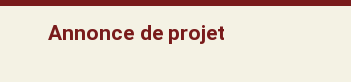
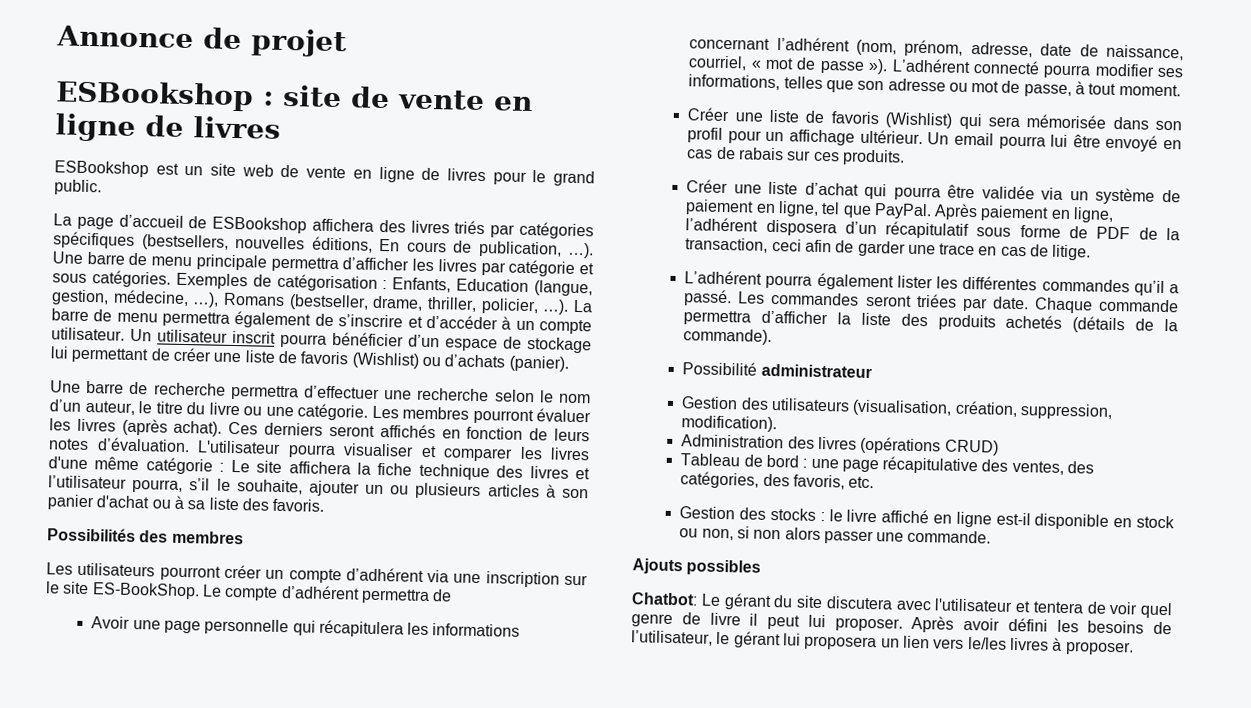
+ ESBookshop : site de vente en ligne de livres
+ ESBookshop est un site web de vente en ligne de livres pour le grand public.
+ La page d’accueil de ESBookshop affichera des livres triés par catégories spécifiques (bestsellers, nouvelles éditions, En cours de publication, …). Une barre de menu principale permettra d’afficher les livres par catégorie et sous catégories. Exemples de catégorisation : Enfants, Education (langue, gestion, médecine, …), Romans (bestseller, drame, thriller, policier, …). La barre de menu permettra également de s’inscrire et d’accéder à un compte utilisateur. Un utilisateur inscrit pourra bénéficier d’un espace de stockage lui permettant de créer une liste de favoris (Wishlist) ou d’achats (panier).
+ Une barre de recherche permettra d’effectuer une recherche selon le nom d’un auteur, le titre du livre ou une catégorie. Les membres pourront évaluer les livres (après achat). Ces derniers seront affichés en fonction de leurs notes d’évaluation. L'utilisateur pourra visualiser et comparer les livres d'une même catégorie : Le site affichera la fiche technique des livres et l’utilisateur pourra, s’il le souhaite, ajouter un ou plusieurs articles à son panier d'achat ou à sa liste des favoris.
+ Possibilités des membres
+ Les utilisateurs pourront créer un compte d’adhérent via une inscription sur le site ES-BookShop. Le compte d’adhérent permettra de
+ Avoir une page personnelle qui récapitulera les informations concernant l’adhérent (nom, prénom, adresse, date de naissance, courriel, « mot de passe »). L’adhérent connecté pourra modifier ses informations, telles que son adresse ou mot de passe, à tout moment.
+ Créer une liste de favoris (Wishlist) qui sera mémorisée dans son profil pour un affichage ultérieur. Un email pourra lui être envoyé en cas de rabais sur ces produits.
+ Créer une liste d’achat qui pourra être validée via un système de paiement en ligne, tel que PayPal. Après paiement en ligne, l’adhérent disposera d’un récapitulatif sous forme de PDF de la transaction, ceci afin de garder une trace en cas de litige.
+ L’adhérent pourra également lister les différentes commandes qu’il a passé. Les commandes seront triées par date. Chaque commande permettra d’afficher la liste des produits achetés (détails de la commande).
+ Possibilité administrateur
+ Gestion des utilisateurs (visualisation, création, suppression, modification).
+ Administration des livres (opérations CRUD)
+ Tableau de bord : une page récapitulative des ventes, des catégories, des favoris, etc.
+ Gestion des stocks : le livre affiché en ligne est-il disponible en stock ou non, si non alors passer une commande.
+ Ajouts possibles
+ Chatbot: Le gérant du site discutera avec l'utilisateur et tentera de voir quel genre de livre il peut lui proposer. Après avoir défini les besoins de l’utilisateur, le gérant lui proposera un lien vers le/les livres à proposer.

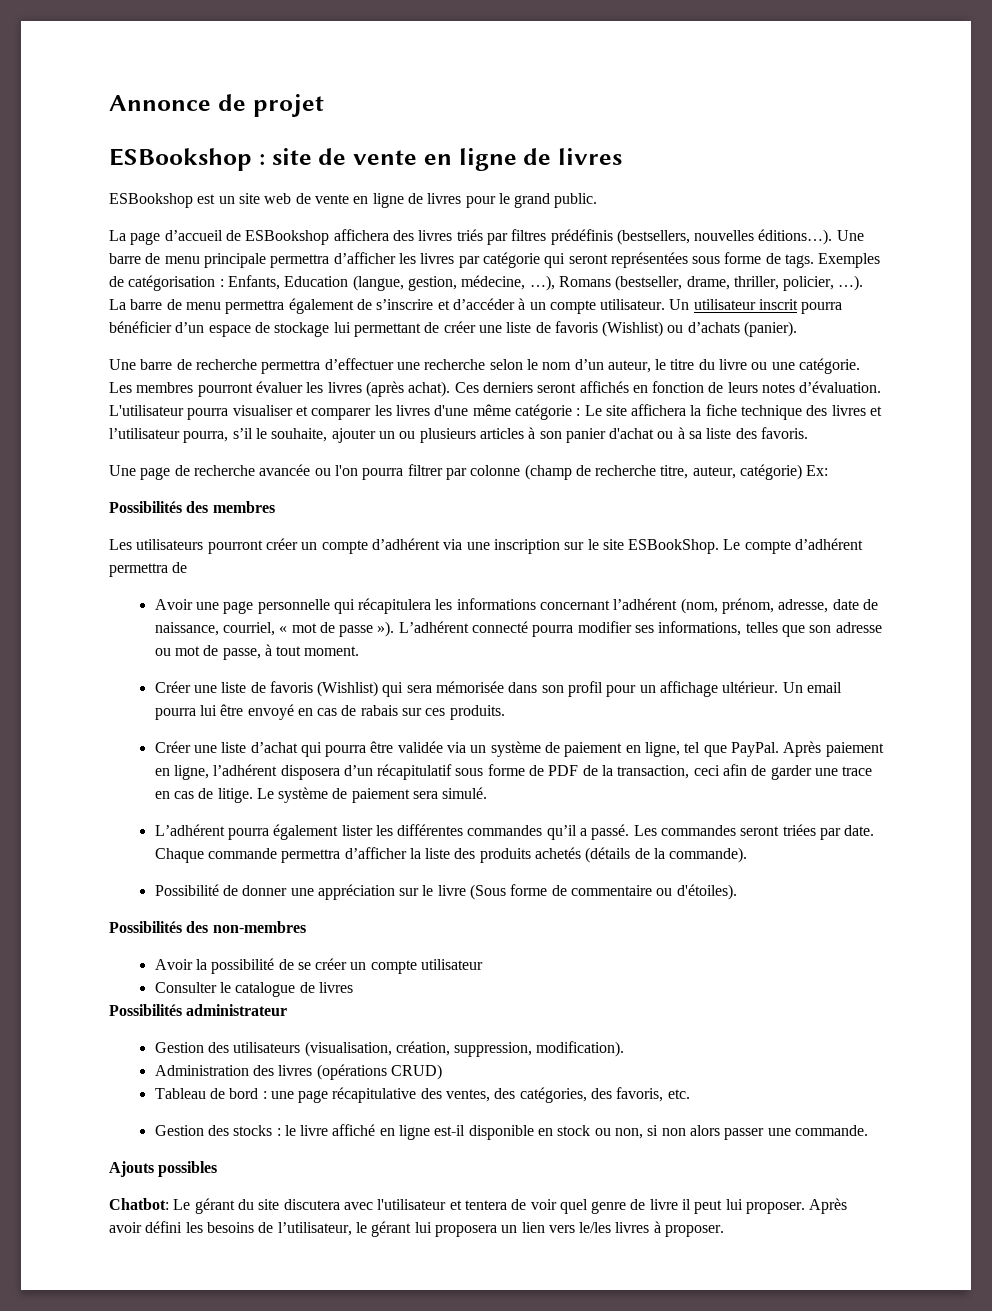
- La page d’accueil de ESBookshop affichera des livres triés par catégories spécifiques (bestsellers, nouvelles éditions, En cours de publication, …).
+ La page d’accueil de ESBookshop affichera des livres triés par filtres prédéfinis (bestsellers, nouvelles éditions…).
- Une barre de menu principale permettra d’afficher les livres par catégorie et sous catégories.
+ Une barre de menu principale permettra d’afficher les livres par catégorie qui seront représentées sous forme de tags.
+ Une page de recherche avancée ou l'on pourra filtrer par colonne (champ de recherche titre, auteur, catégorie) Ex:
- Les utilisateurs pourront créer un compte d’adhérent via une inscription sur le site ES-BookShop.
+ Les utilisateurs pourront créer un compte d’adhérent via une inscription sur le site ESBookShop.
+ Le système de paiement sera simulé.
- Possibilité administrateur
+ Possibilité de donner une appréciation sur le livre (Sous forme de commentaire ou d'étoiles).
+ Possibilités des non-membres
+ Avoir la possibilité de se créer un compte utilisateur
+ Consulter le catalogue de livres
+ Possibilités administrateur

